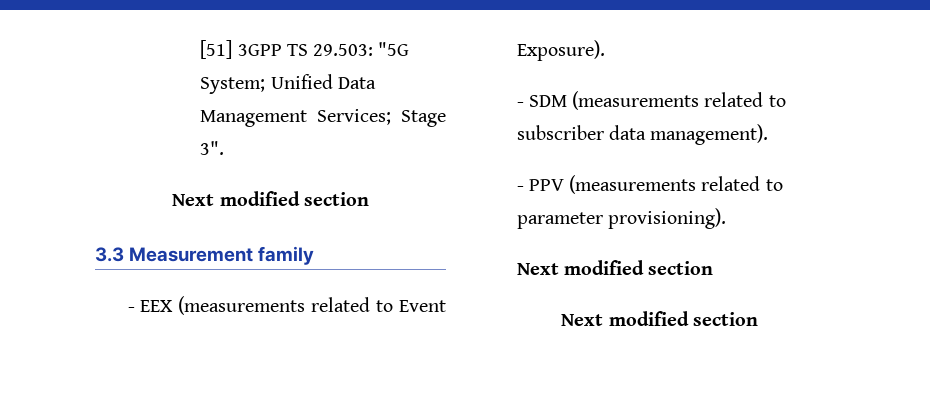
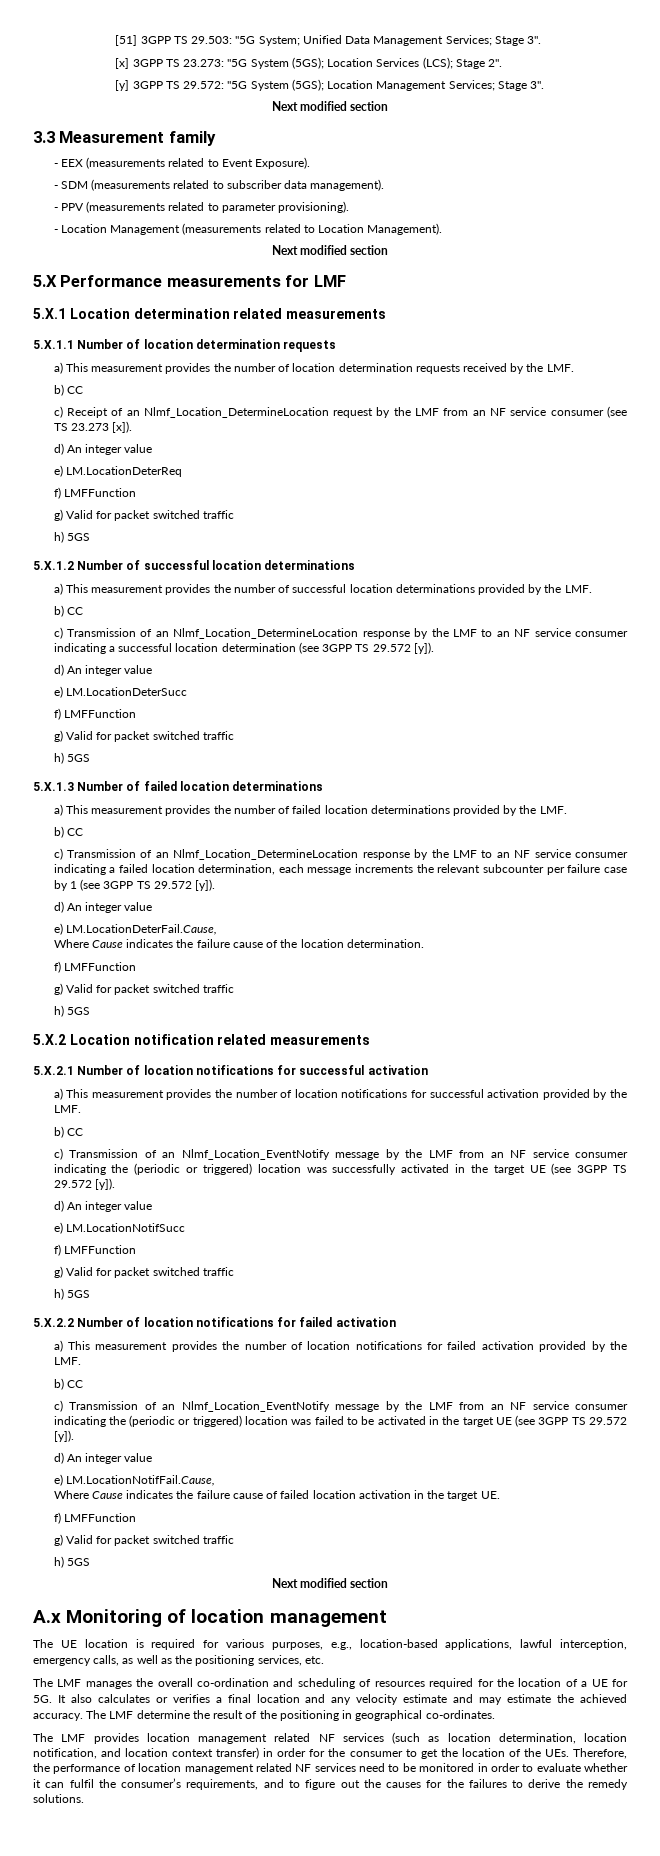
+ [x] 3GPP TS 23.273: "5G System (5GS); Location Services (LCS); Stage 2".
+ [y] 3GPP TS 29.572: "5G System (5GS); Location Management Services; Stage 3".
  - PPV (measurements related to parameter provisioning).
+ - Location Management (measurements related to Location Management).
  Next modified section
+ 5.X Performance measurements for LMF
+ 5.X.1 Location determination related measurements
+ 5.X.1.1 Number of location determination requests
+ a) This measurement provides the number of location determination requests received by the LMF.
+ b) CC
+ c) Receipt of an Nlmf_Location_DetermineLocation request by the LMF from an NF service consumer (see TS 23.273 [x]).
+ d) An integer value
+ e) LM.LocationDeterReq
+ f) LMFFunction
+ g) Valid for packet switched traffic
+ h) 5GS
+ 5.X.1.2 Number of successful location determinations
+ a) This measurement provides the number of successful location determinations provided by the LMF.
+ b) CC
+ c) Transmission of an Nlmf_Location_DetermineLocation response by the LMF to an NF service consumer indicating a successful location determination (see 3GPP TS 29.572 [y]).
+ d) An integer value
+ e) LM.LocationDeterSucc
+ f) LMFFunction
+ g) Valid for packet switched traffic
+ h) 5GS
+ 5.X.1.3 Number of failed location determinations
+ a) This measurement provides the number of failed location determinations provided by the LMF.
+ b) CC
+ c) Transmission of an Nlmf_Location_DetermineLocation response by the LMF to an NF service consumer indicating a failed location determination, each message increments the relevant subcounter per failure case by 1 (see 3GPP TS 29.572 [y]).
+ d) An integer value
+ e) LM.LocationDeterFail.Cause,
+ Where Cause indicates the failure cause of the location determination.
+ f) LMFFunction
+ g) Valid for packet switched traffic
+ h) 5GS
+ 5.X.2 Location notification related measurements
+ 5.X.2.1 Number of location notifications for successful activation
+ a) This measurement provides the number of location notifications for successful activation provided by the LMF.
+ b) CC
+ c) Transmission of an Nlmf_Location_EventNotify message by the LMF from an NF service consumer indicating the (periodic or triggered) location was successfully activated in the target UE (see 3GPP TS 29.572 [y]).
+ d) An integer value
+ e) LM.LocationNotifSucc
+ f) LMFFunction
+ g) Valid for packet switched traffic
+ h) 5GS
+ 5.X.2.2 Number of location notifications for failed activation
+ a) This measurement provides the number of location notifications for failed activation provided by the LMF.
+ b) CC
+ c) Transmission of an Nlmf_Location_EventNotify message by the LMF from an NF service consumer indicating the (periodic or triggered) location was failed to be activated in the target UE (see 3GPP TS 29.572 [y]).
+ d) An integer value
+ e) LM.LocationNotifFail.Cause,
+ Where Cause indicates the failure cause of failed location activation in the target UE.
+ f) LMFFunction
+ g) Valid for packet switched traffic
+ h) 5GS
  Next modified section
+ A.x Monitoring of location management
+ The UE location is required for various purposes, e.g., location-based applications, lawful interception, emergency calls, as well as the positioning services, etc.
+ The LMF manages the overall co-ordination and scheduling of resources required for the location of a UE for 5G. It also calculates or verifies a final location and any velocity estimate and may estimate the achieved accuracy. The LMF determine the result of the positioning in geographical co-ordinates.
+ The LMF provides location management related NF services (such as location determination, location notification, and location context transfer) in order for the consumer to get the location of the UEs. Therefore, the performance of location management related NF services need to be monitored in order to evaluate whether it can fulfil the consumer’s requirements, and to figure out the causes for the failures to derive the remedy solutions.

